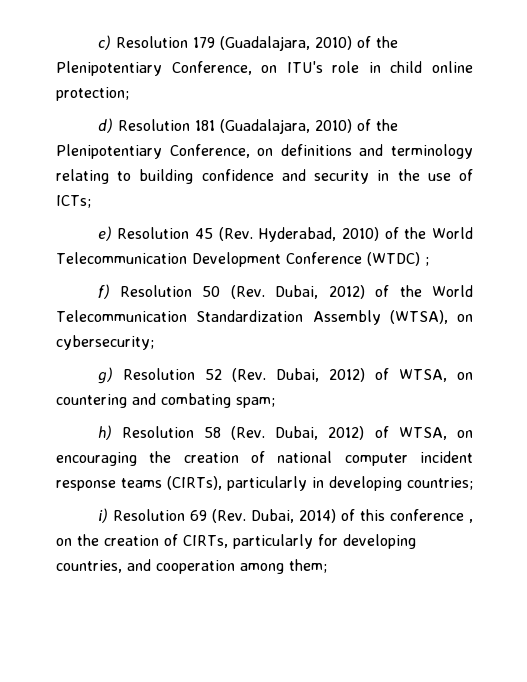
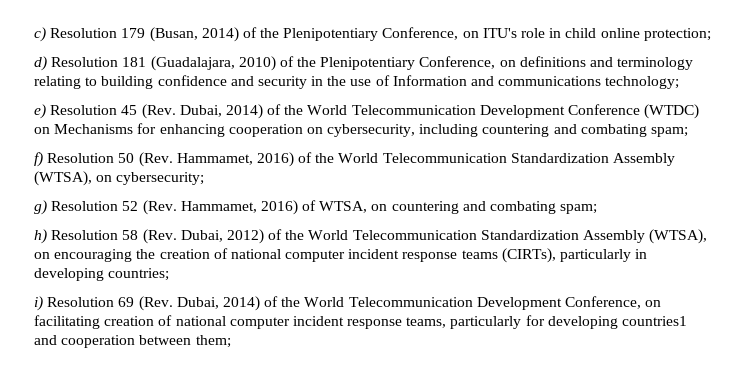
- c) Resolution 179 (Guadalajara, 2010) of the Plenipotentiary Conference, on ITU's role in child online protection;
+ c) Resolution 179 (Busan, 2014) of the Plenipotentiary Conference, on ITU's role in child online protection;
- d) Resolution 181 (Guadalajara, 2010) of the Plenipotentiary Conference, on definitions and terminology relating to building confidence and security in the use of ICTs;
+ d) Resolution 181 (Guadalajara, 2010) of the Plenipotentiary Conference, on definitions and terminology relating to building confidence and security in the use of Information and communications technology;
- e) Resolution 45 (Rev. Hyderabad, 2010) of the World Telecommunication Development Conference (WTDC) ;
+ e) Resolution 45 (Rev. Dubai, 2014) of the World Telecommunication Development Conference (WTDC) on Mechanisms for enhancing cooperation on cybersecurity, including countering and combating spam;
- f) Resolution 50 (Rev. Dubai, 2012) of the World Telecommunication Standardization Assembly (WTSA), on cybersecurity;
+ f) Resolution 50 (Rev. Hammamet, 2016) of the World Telecommunication Standardization Assembly (WTSA), on cybersecurity;
- g) Resolution 52 (Rev. Dubai, 2012) of WTSA, on countering and combating spam;
+ g) Resolution 52 (Rev. Hammamet, 2016) of WTSA, on countering and combating spam;
- h) Resolution 58 (Rev. Dubai, 2012) of WTSA, on encouraging the creation of national computer incident response teams (CIRTs), particularly in developing countries;
+ h) Resolution 58 (Rev. Dubai, 2012) of the World Telecommunication Standardization Assembly (WTSA), on encouraging the creation of national computer incident response teams (CIRTs), particularly in developing countries;
- i) Resolution 69 (Rev. Dubai, 2014) of this conference , on the creation of CIRTs, particularly for developing countries, and cooperation among them;
+ i) Resolution 69 (Rev. Dubai, 2014) of the World Telecommunication Development Conference, on facilitating creation of national computer incident response teams, particularly for developing countries1 and cooperation between them;

